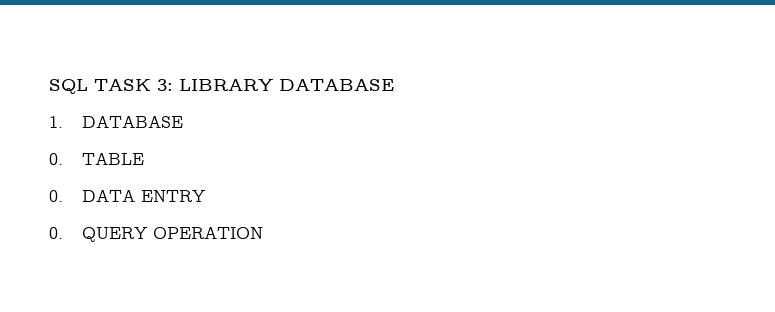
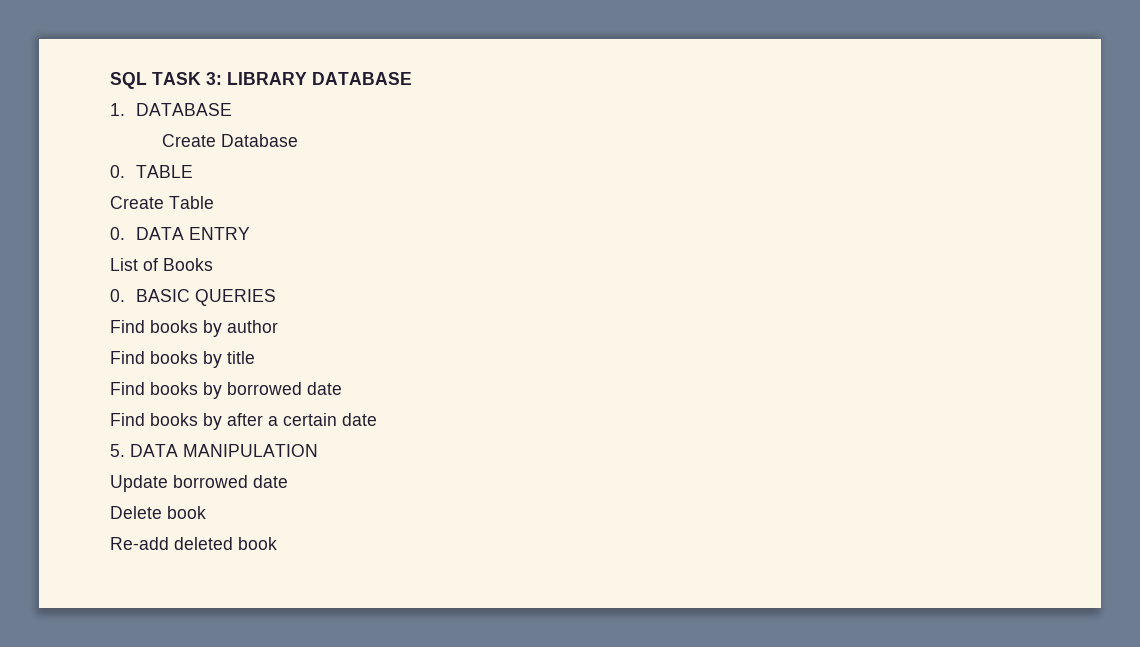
+ Create Database
+ Create Table
- 0. QUERY OPERATION
+ List of Books
+ 0. BASIC QUERIES
+ Find books by author
+ Find books by title
+ Find books by borrowed date
+ Find books by after a certain date
+ 5. DATA MANIPULATION
+ Update borrowed date
+ Delete book
+ Re-add deleted book

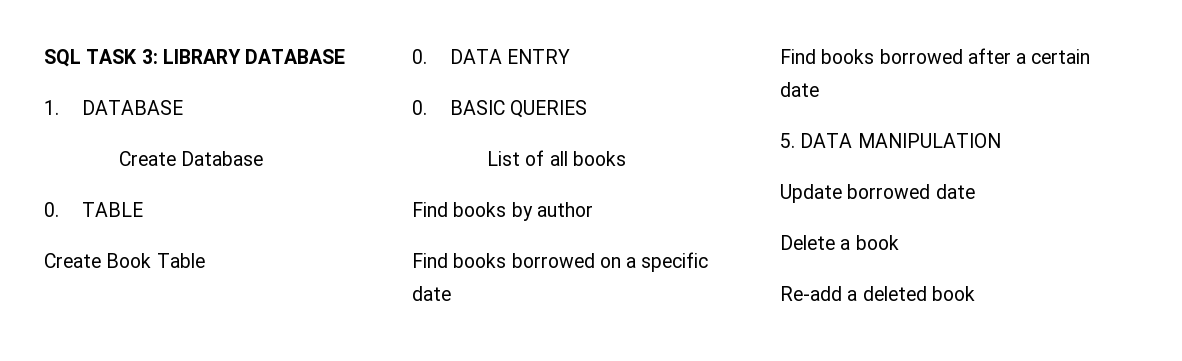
- Create Table
+ Create Book Table
- List of Books
+ List of all books
- Find books by title
- Find books by borrowed date
+ Find books borrowed on a specific date
- Find books by after a certain date
+ Find books borrowed after a certain date
- Delete book
+ Delete a book
- Re-add deleted book
+ Re-add a deleted book

